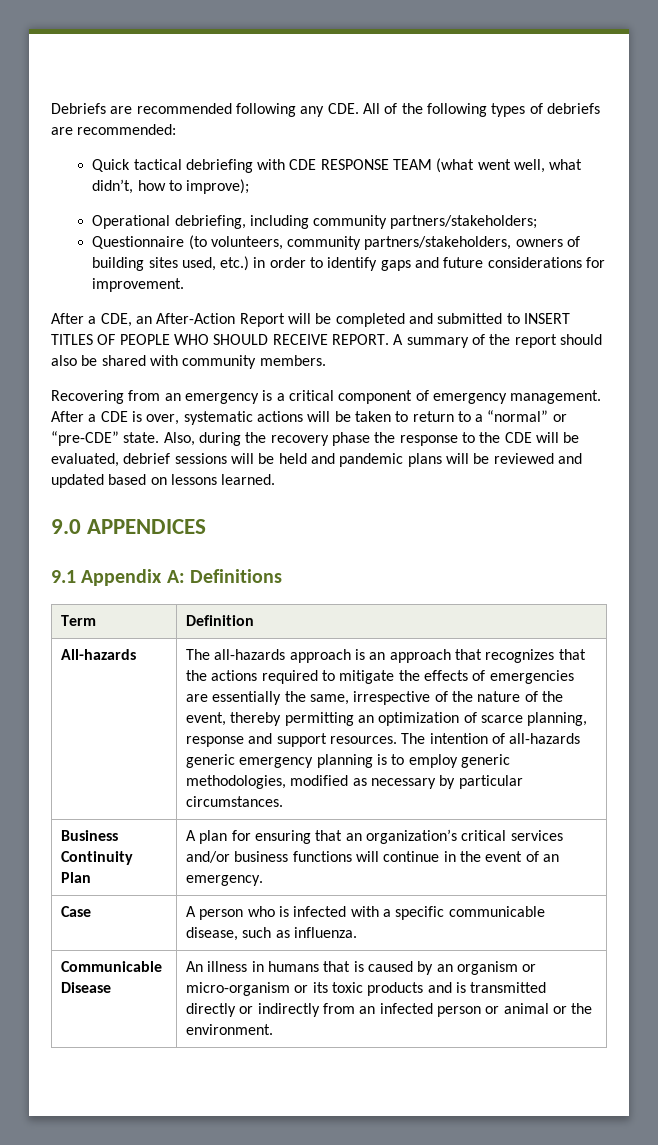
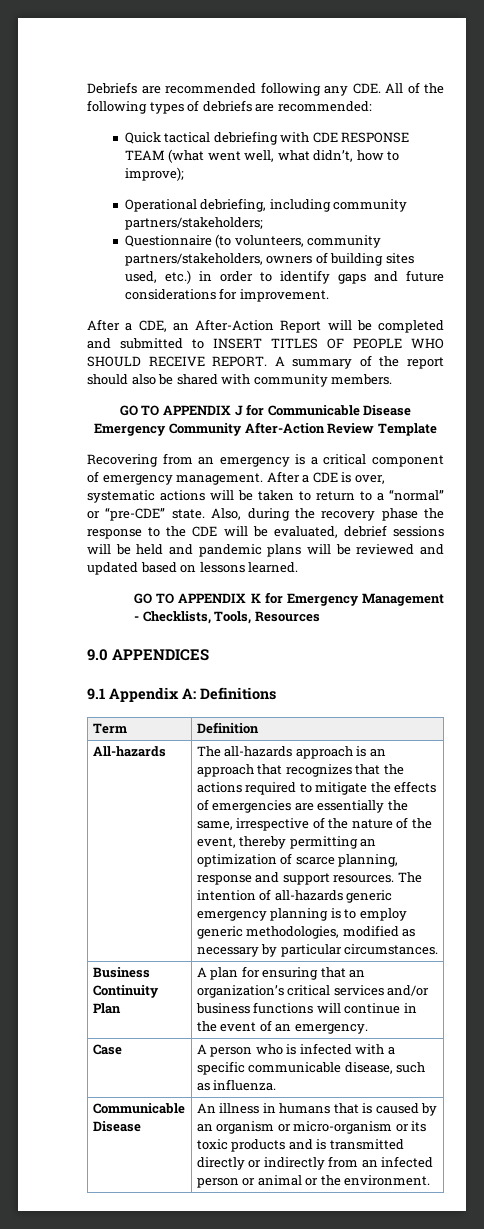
+ GO TO APPENDIX J for Communicable Disease Emergency Community After-Action Review Template
+ GO TO APPENDIX K for Emergency Management - Checklists, Tools, Resources

